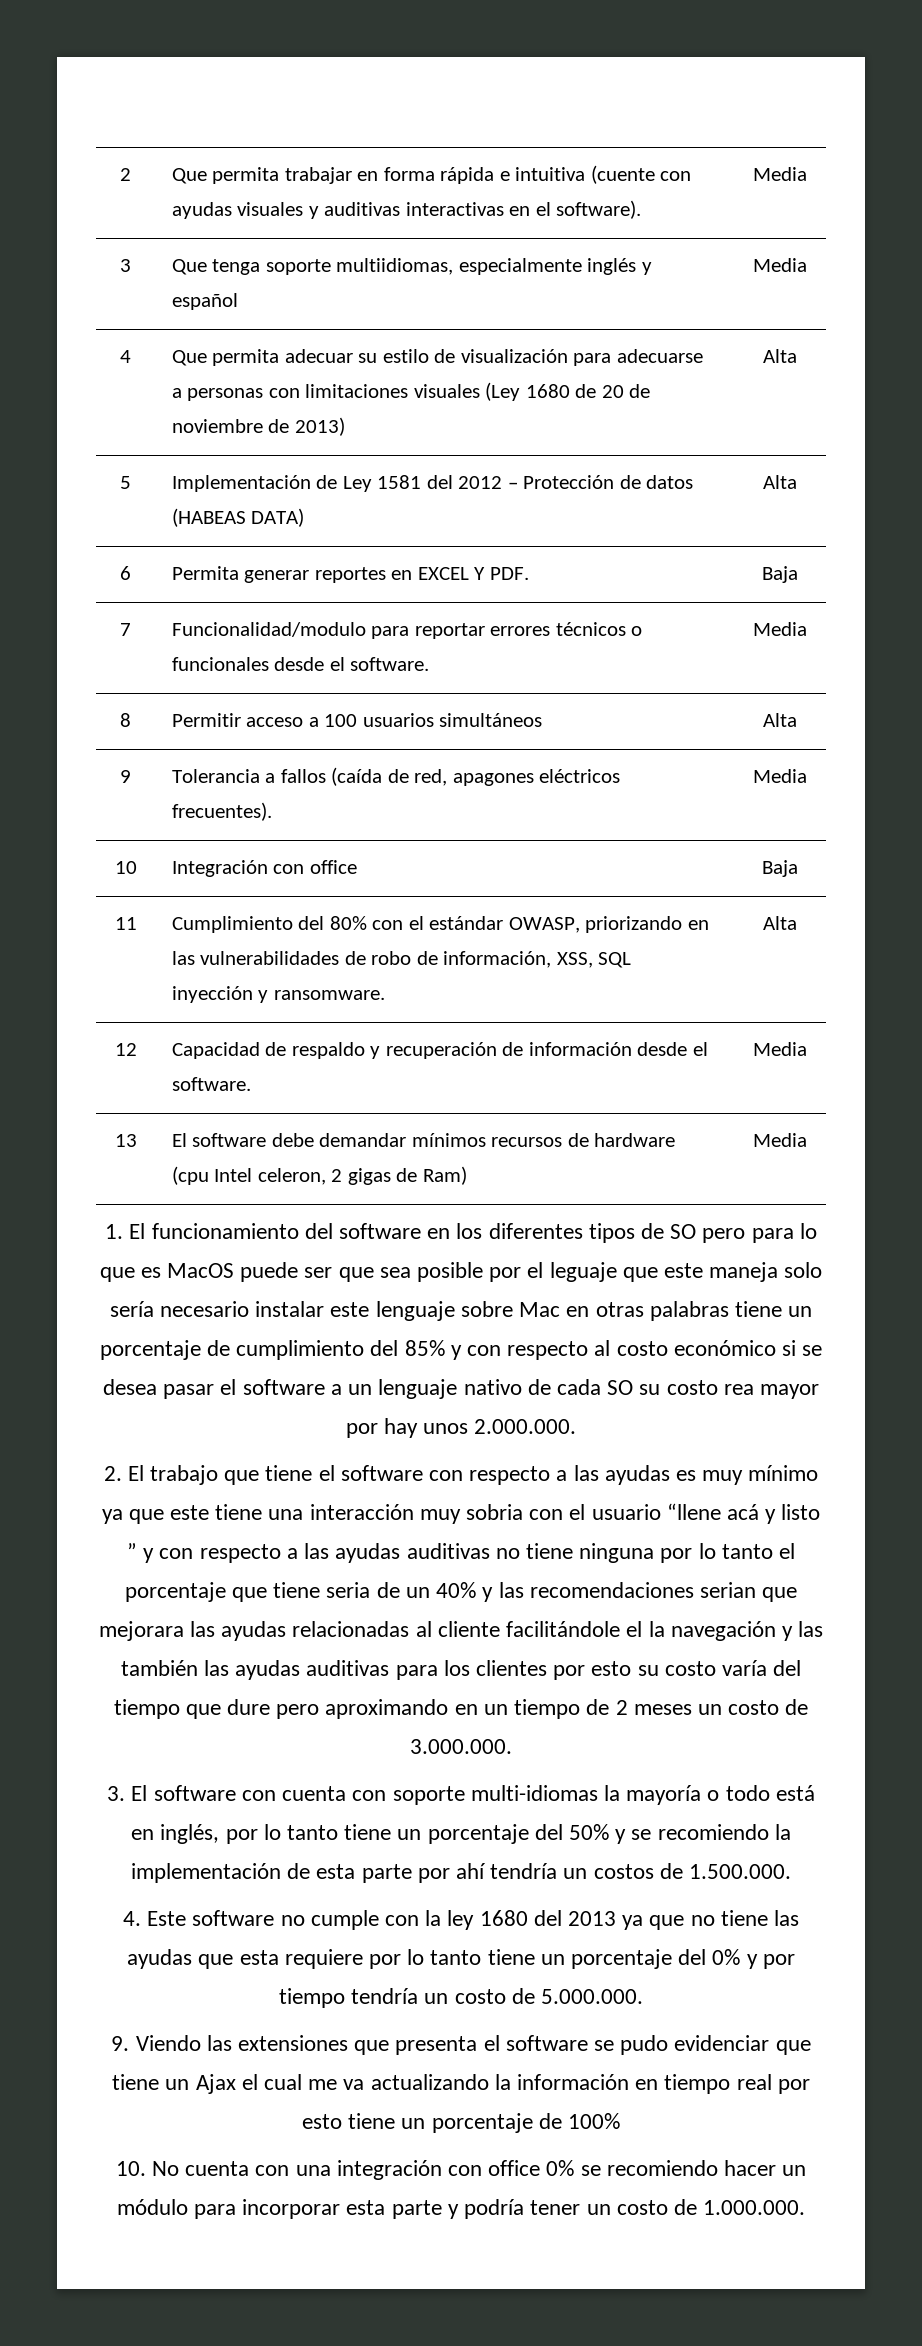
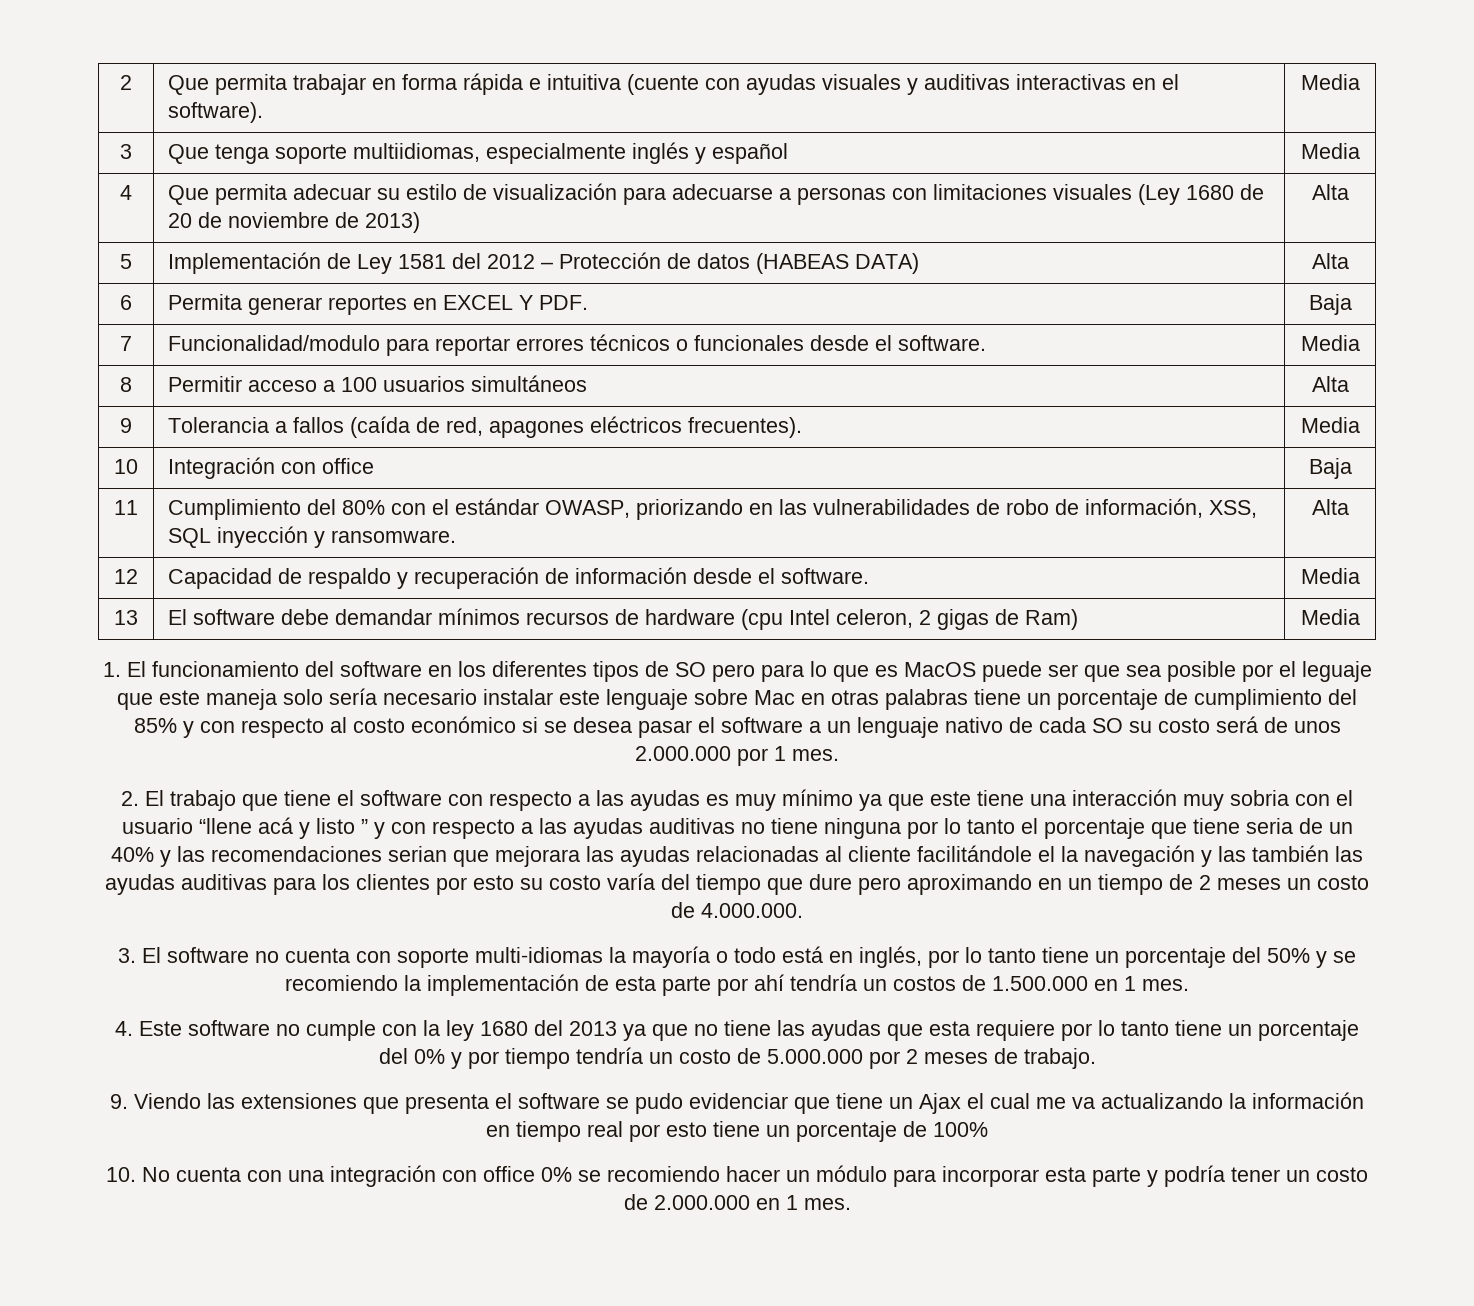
- 1. El funcionamiento del software en los diferentes tipos de SO pero para lo que es MacOS puede ser que sea posible por el leguaje que este maneja solo sería necesario instalar este lenguaje sobre Mac en otras palabras tiene un porcentaje de cumplimiento del 85% y con respecto al costo económico si se desea pasar el software a un lenguaje nativo de cada SO su costo rea mayor por hay unos 2.000.000.
+ 1. El funcionamiento del software en los diferentes tipos de SO pero para lo que es MacOS puede ser que sea posible por el leguaje que este maneja solo sería necesario instalar este lenguaje sobre Mac en otras palabras tiene un porcentaje de cumplimiento del 85% y con respecto al costo económico si se desea pasar el software a un lenguaje nativo de cada SO su costo será de unos 2.000.000 por 1 mes.
- 2. El trabajo que tiene el software con respecto a las ayudas es muy mínimo ya que este tiene una interacción muy sobria con el usuario “llene acá y listo ” y con respecto a las ayudas auditivas no tiene ninguna por lo tanto el porcentaje que tiene seria de un 40% y las recomendaciones serian que mejorara las ayudas relacionadas al cliente facilitándole el la navegación y las también las ayudas auditivas para los clientes por esto su costo varía del tiempo que dure pero aproximando en un tiempo de 2 meses un costo de 3.000.000.
+ 2. El trabajo que tiene el software con respecto a las ayudas es muy mínimo ya que este tiene una interacción muy sobria con el usuario “llene acá y listo ” y con respecto a las ayudas auditivas no tiene ninguna por lo tanto el porcentaje que tiene seria de un 40% y las recomendaciones serian que mejorara las ayudas relacionadas al cliente facilitándole el la navegación y las también las ayudas auditivas para los clientes por esto su costo varía del tiempo que dure pero aproximando en un tiempo de 2 meses un costo de 4.000.000.
- 3. El software con cuenta con soporte multi-idiomas la mayoría o todo está en inglés, por lo tanto tiene un porcentaje del 50% y se recomiendo la implementación de esta parte por ahí tendría un costos de 1.500.000.
+ 3. El software no cuenta con soporte multi-idiomas la mayoría o todo está en inglés, por lo tanto tiene un porcentaje del 50% y se recomiendo la implementación de esta parte por ahí tendría un costos de 1.500.000 en 1 mes.
- 4. Este software no cumple con la ley 1680 del 2013 ya que no tiene las ayudas que esta requiere por lo tanto tiene un porcentaje del 0% y por tiempo tendría un costo de 5.000.000.
+ 4. Este software no cumple con la ley 1680 del 2013 ya que no tiene las ayudas que esta requiere por lo tanto tiene un porcentaje del 0% y por tiempo tendría un costo de 5.000.000 por 2 meses de trabajo.
- 10. No cuenta con una integración con office 0% se recomiendo hacer un módulo para incorporar esta parte y podría tener un costo de 1.000.000.
+ 10. No cuenta con una integración con office 0% se recomiendo hacer un módulo para incorporar esta parte y podría tener un costo de 2.000.000 en 1 mes.

